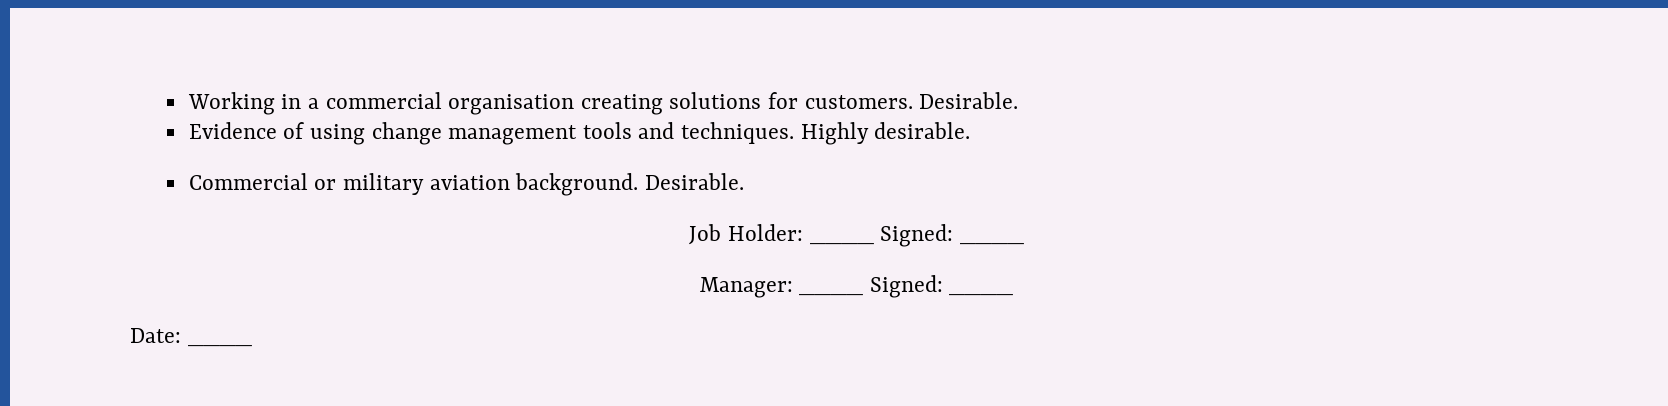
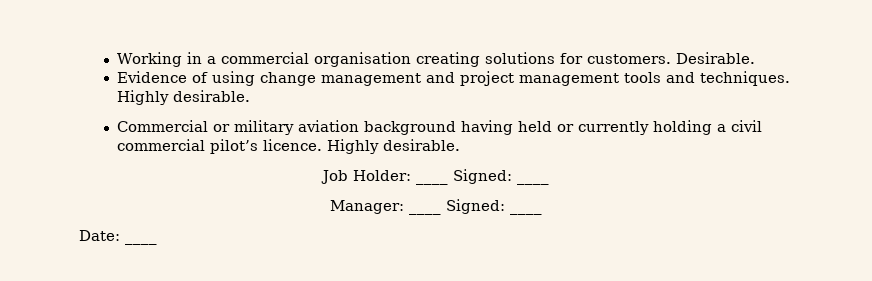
- Evidence of using change management tools and techniques.
+ Evidence of using change management and project management tools and techniques.
- Commercial or military aviation background. Desirable.
+ Commercial or military aviation background having held or currently holding a civil commercial pilot’s licence. Highly desirable.

